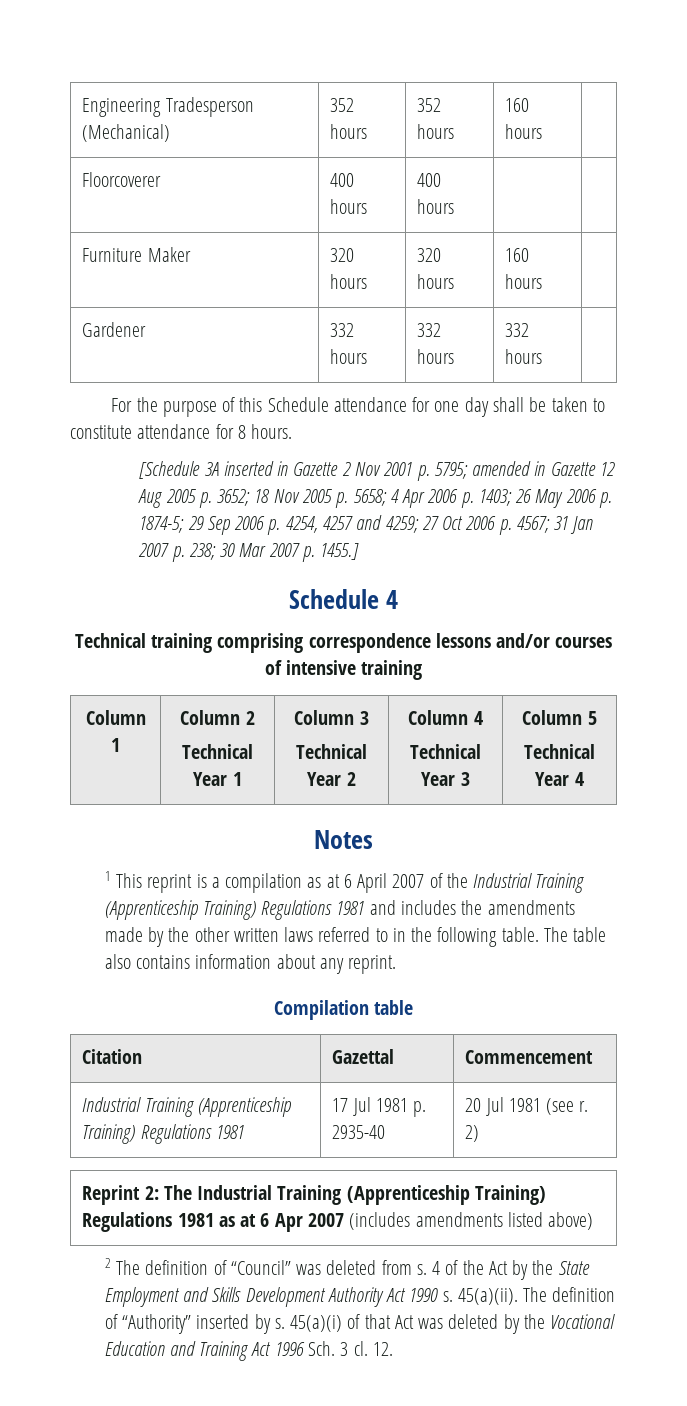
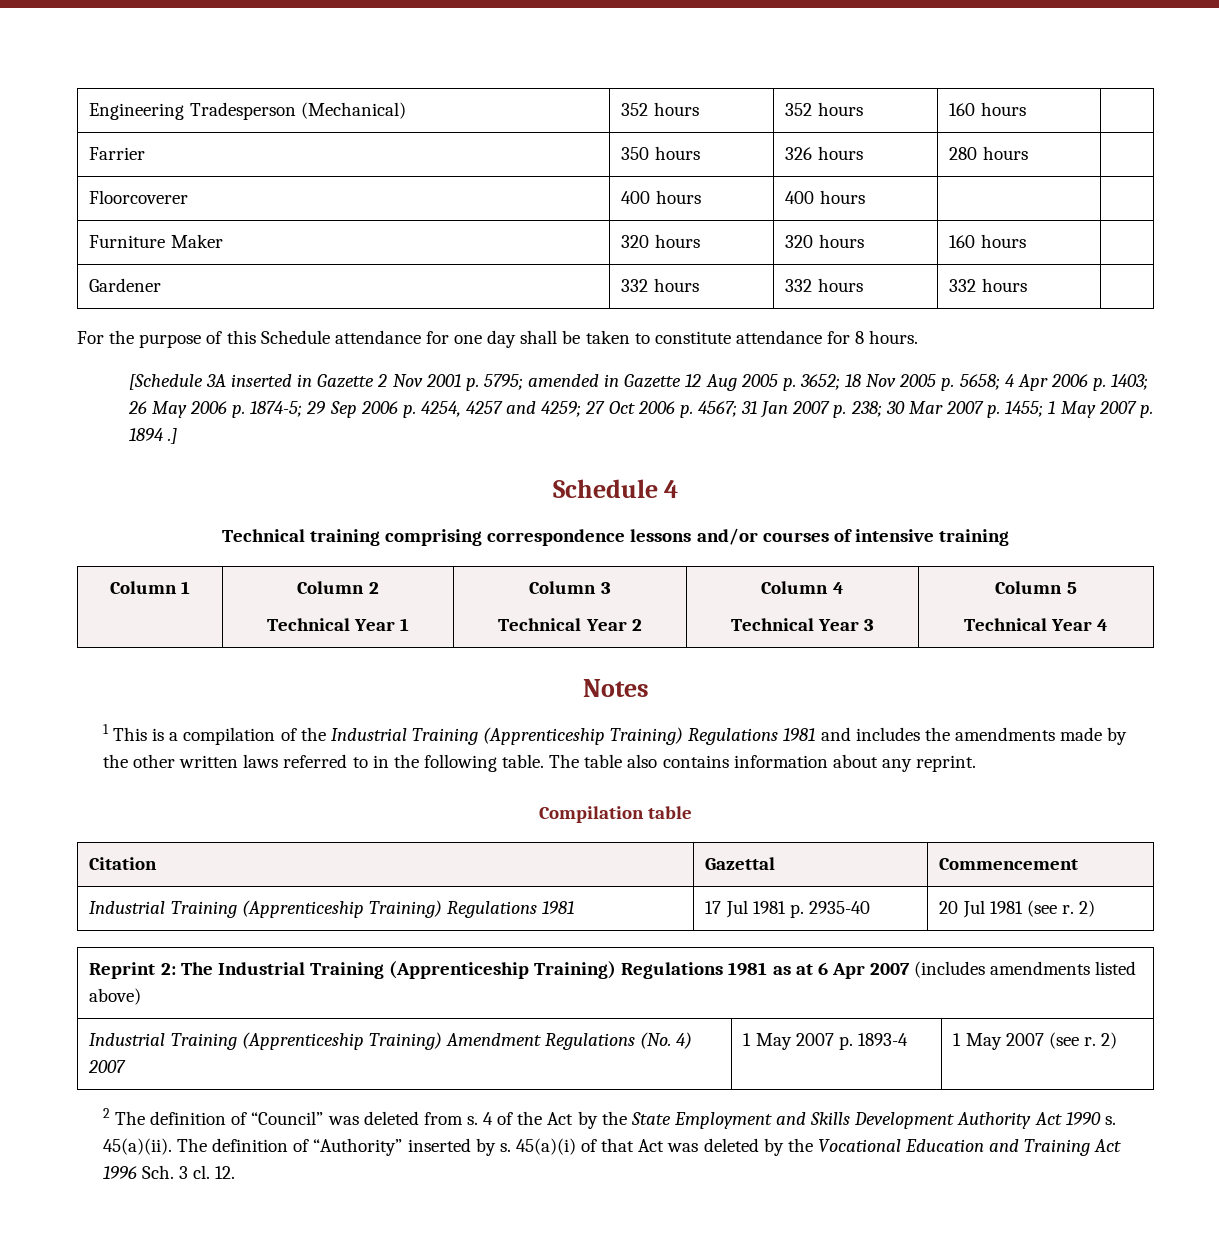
+ Farrier | 350 hours | 326 hours | 280 hours |
- [Schedule 3A inserted in Gazette 2 Nov 2001 p. 5795; amended in Gazette 12 Aug 2005 p. 3652; 18 Nov 2005 p. 5658; 4 Apr 2006 p. 1403; 26 May 2006 p. 1874-5; 29 Sep 2006 p. 4254, 4257 and 4259; 27 Oct 2006 p. 4567; 31 Jan 2007 p. 238; 30 Mar 2007 p. 1455.]
+ [Schedule 3A inserted in Gazette 2 Nov 2001 p. 5795; amended in Gazette 12 Aug 2005 p. 3652; 18 Nov 2005 p. 5658; 4 Apr 2006 p. 1403; 26 May 2006 p. 1874-5; 29 Sep 2006 p. 4254, 4257 and 4259; 27 Oct 2006 p. 4567; 31 Jan 2007 p. 238; 30 Mar 2007 p. 1455; 1 May 2007 p. 1894 .]
- 1 This reprint is a compilation as at 6 April 2007 of the Industrial Training (Apprenticeship Training) Regulations 1981 and includes the amendments made by the other written laws referred to in the following table.
+ 1 This is a compilation of the Industrial Training (Apprenticeship Training) Regulations 1981 and includes the amendments made by the other written laws referred to in the following table.
+ Industrial Training (Apprenticeship Training) Amendment Regulations (No. 4) 2007 | 1 May 2007 p. 1893-4 | 1 May 2007 (see r. 2)

